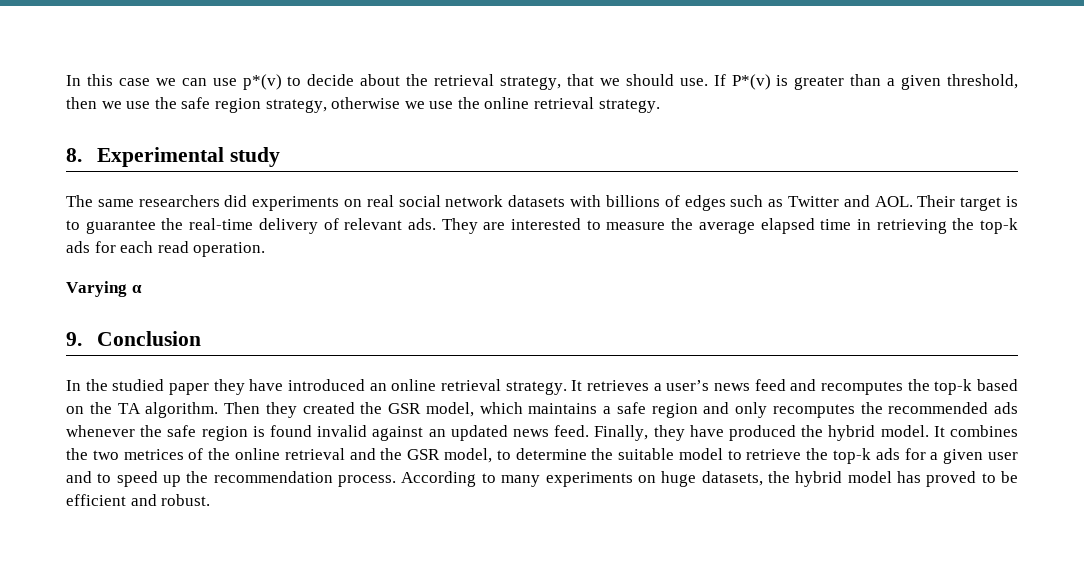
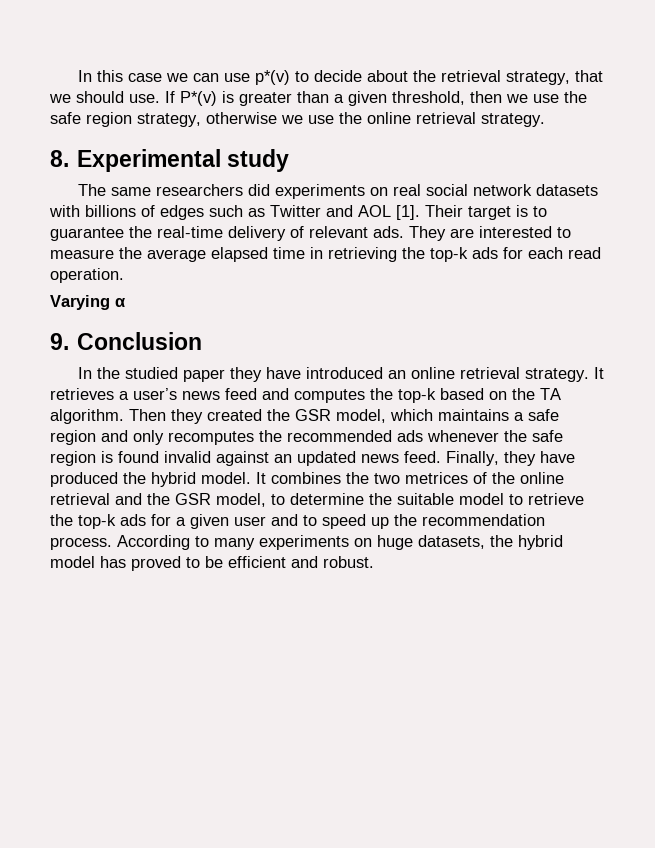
- The same researchers did experiments on real social network datasets with billions of edges such as Twitter and AOL. Their target is to guarantee the real-time delivery of relevant ads.
+ The same researchers did experiments on real social network datasets with billions of edges such as Twitter and AOL [1]. Their target is to guarantee the real-time delivery of relevant ads.
- It retrieves a user’s news feed and recomputes the top-k based on the TA algorithm.
+ It retrieves a user’s news feed and computes the top-k based on the TA algorithm.

